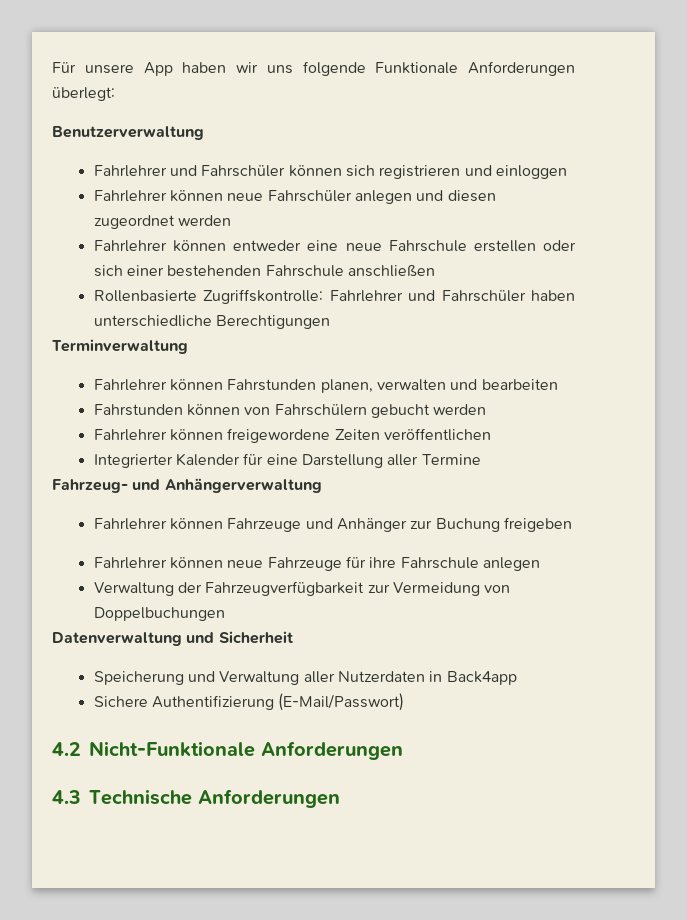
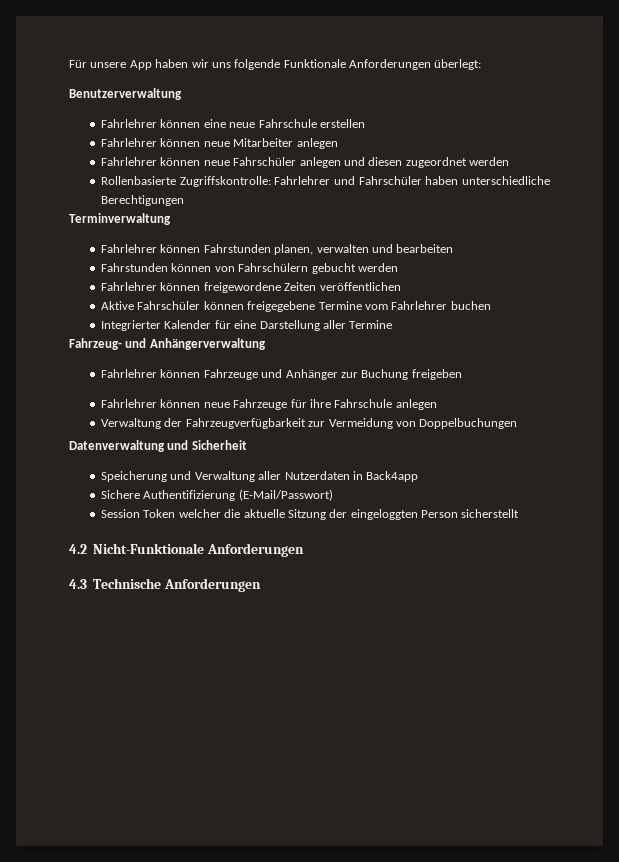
- Fahrlehrer und Fahrschüler können sich registrieren und einloggen
+ Fahrlehrer können eine neue Fahrschule erstellen
+ Fahrlehrer können neue Mitarbeiter anlegen
- Fahrlehrer können entweder eine neue Fahrschule erstellen oder sich einer bestehenden Fahrschule anschließen
+ Aktive Fahrschüler können freigegebene Termine vom Fahrlehrer buchen
+ Session Token welcher die aktuelle Sitzung der eingeloggten Person sicherstellt

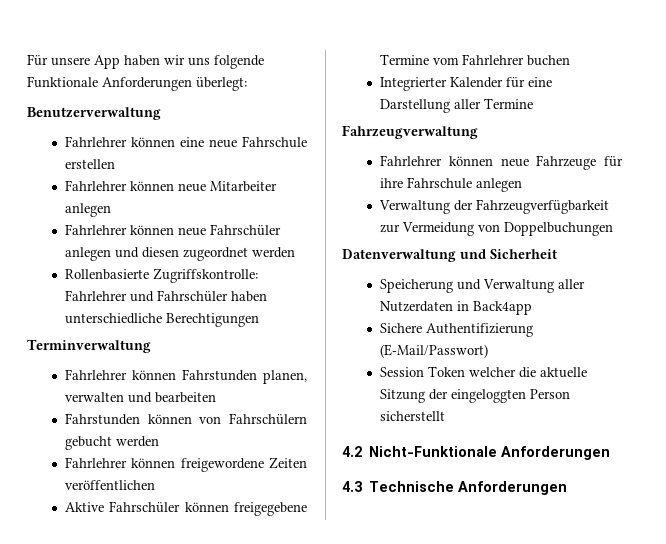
- Fahrzeug- und Anhängerverwaltung
- Fahrlehrer können Fahrzeuge und Anhänger zur Buchung freigeben
+ Fahrzeugverwaltung

